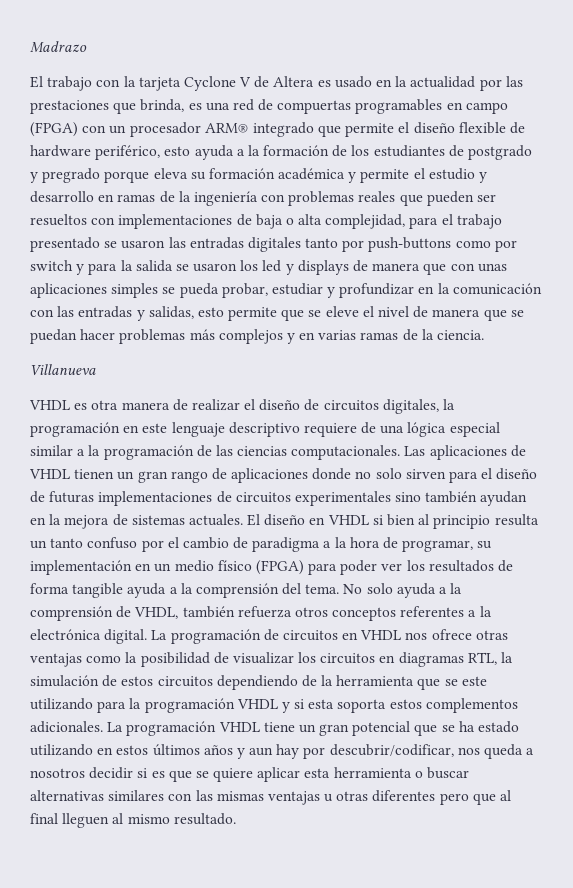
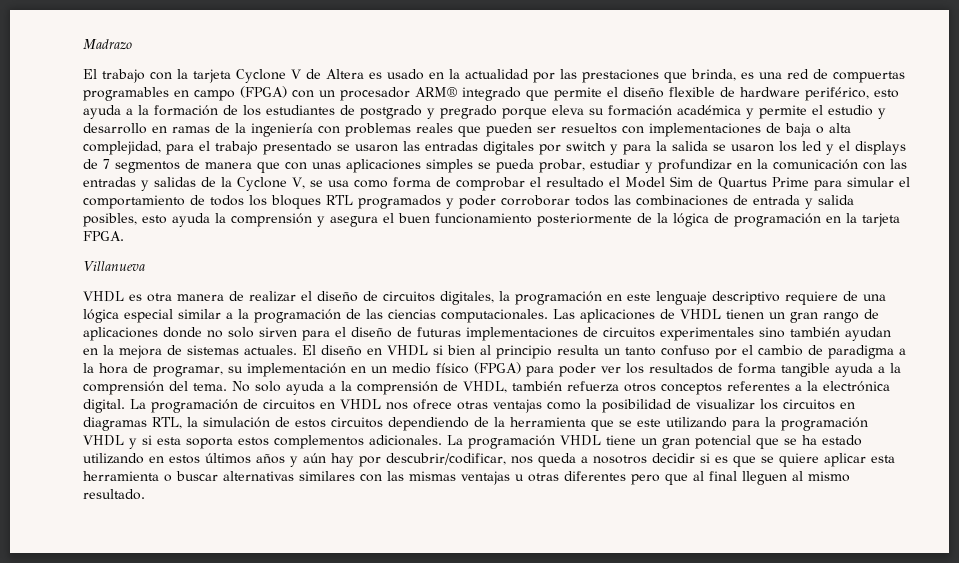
- El trabajo con la tarjeta Cyclone V de Altera es usado en la actualidad por las prestaciones que brinda, es una red de compuertas programables en campo (FPGA) con un procesador ARM® integrado que permite el diseño flexible de hardware periférico, esto ayuda a la formación de los estudiantes de postgrado y pregrado porque eleva su formación académica y permite el estudio y desarrollo en ramas de la ingeniería con problemas reales que pueden ser resueltos con implementaciones de baja o alta complejidad, para el trabajo presentado se usaron las entradas digitales tanto por push-buttons como por switch y para la salida se usaron los led y displays de manera que con unas aplicaciones simples se pueda probar, estudiar y profundizar en la comunicación con las entradas y salidas, esto permite que se eleve el nivel de manera que se puedan hacer problemas más complejos y en varias ramas de la ciencia.
+ El trabajo con la tarjeta Cyclone V de Altera es usado en la actualidad por las prestaciones que brinda, es una red de compuertas programables en campo (FPGA) con un procesador ARM® integrado que permite el diseño flexible de hardware periférico, esto ayuda a la formación de los estudiantes de postgrado y pregrado porque eleva su formación académica y permite el estudio y desarrollo en ramas de la ingeniería con problemas reales que pueden ser resueltos con implementaciones de baja o alta complejidad, para el trabajo presentado se usaron las entradas digitales por switch y para la salida se usaron los led y el displays de 7 segmentos de manera que con unas aplicaciones simples se pueda probar, estudiar y profundizar en la comunicación con las entradas y salidas de la Cyclone V, se usa como forma de comprobar el resultado el Model Sim de Quartus Prime para simular el comportamiento de todos los bloques RTL programados y poder corroborar todos las combinaciones de entrada y salida posibles, esto ayuda la comprensión y asegura el buen funcionamiento posteriormente de la lógica de programación en la tarjeta FPGA.
- La programación VHDL tiene un gran potencial que se ha estado utilizando en estos últimos años y aun hay por descubrir/codificar, nos queda a nosotros decidir si es que se quiere aplicar esta herramienta o buscar alternativas similares con las mismas ventajas u otras diferentes pero que al final lleguen al mismo resultado.
+ La programación VHDL tiene un gran potencial que se ha estado utilizando en estos últimos años y aún hay por descubrir/codificar, nos queda a nosotros decidir si es que se quiere aplicar esta herramienta o buscar alternativas similares con las mismas ventajas u otras diferentes pero que al final lleguen al mismo resultado.

